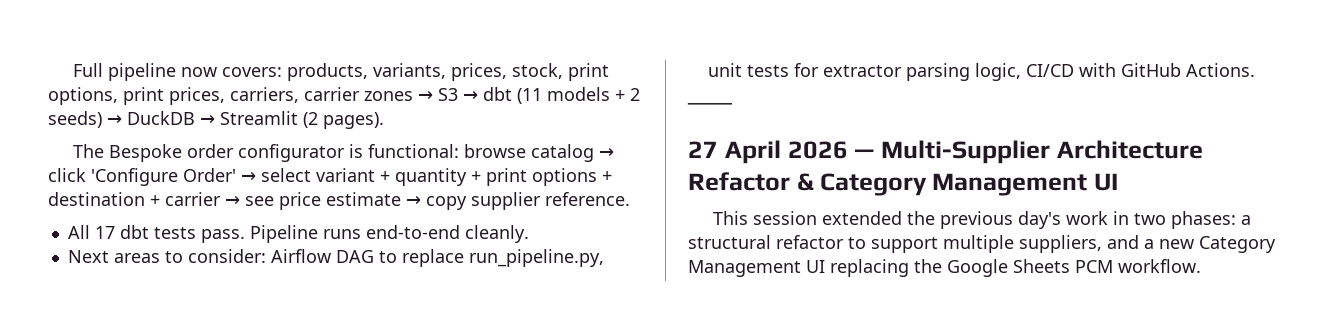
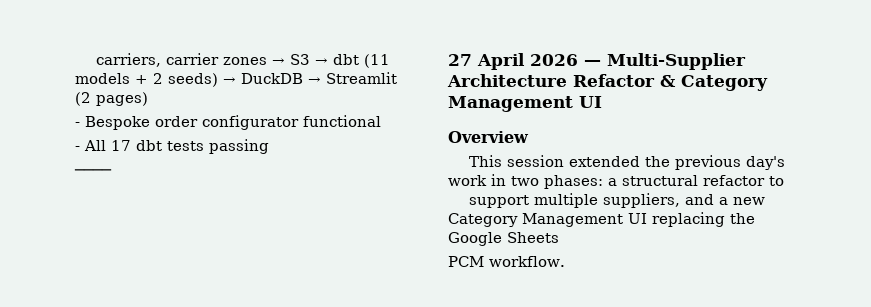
- Full pipeline now covers: products, variants, prices, stock, print options, print prices, carriers, carrier zones → S3 → dbt (11 models + 2 seeds) → DuckDB → Streamlit (2 pages).
- The Bespoke order configurator is functional: browse catalog → click 'Configure Order' → select variant + quantity + print options + destination + carrier → see price estimate → copy supplier reference.
- All 17 dbt tests pass. Pipeline runs end-to-end cleanly.
- Next areas to consider: Airflow DAG to replace run_pipeline.py, unit tests for extractor parsing logic, CI/CD with GitHub Actions.
+ carriers, carrier zones → S3 → dbt (11 models + 2 seeds) → DuckDB → Streamlit (2 pages)
+ - Bespoke order configurator functional
+ - All 17 dbt tests passing
+ Overview
- This session extended the previous day's work in two phases: a structural refactor to support multiple suppliers, and a new Category Management UI replacing the Google Sheets PCM workflow.
+ This session extended the previous day's work in two phases: a structural refactor to
+ support multiple suppliers, and a new Category Management UI replacing the Google Sheets
+ PCM workflow.

